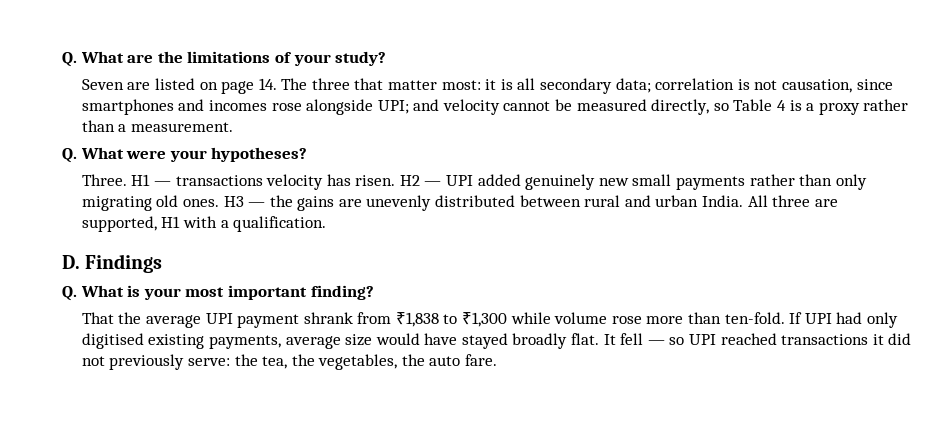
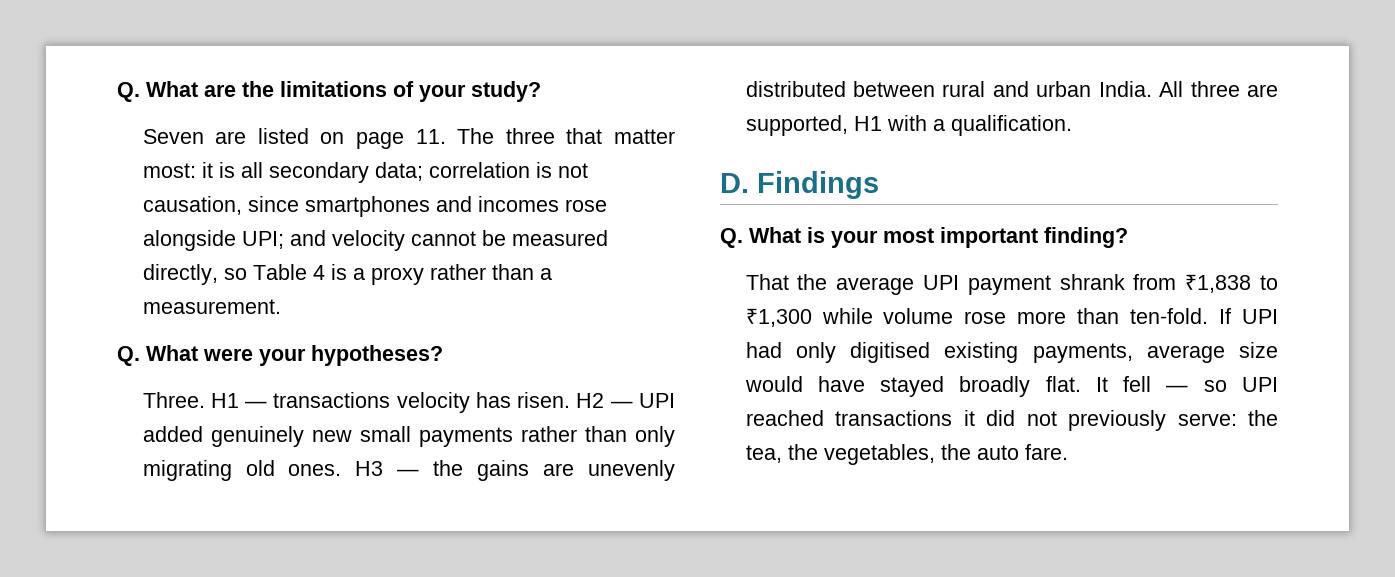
- Seven are listed on page 14. The three that matter most: it is all secondary data; correlation is not causation, since smartphones and incomes rose alongside UPI; and velocity cannot be measured directly, so Table 4 is a proxy rather than a measurement.
+ Seven are listed on page 11. The three that matter most: it is all secondary data; correlation is not causation, since smartphones and incomes rose alongside UPI; and velocity cannot be measured directly, so Table 4 is a proxy rather than a measurement.

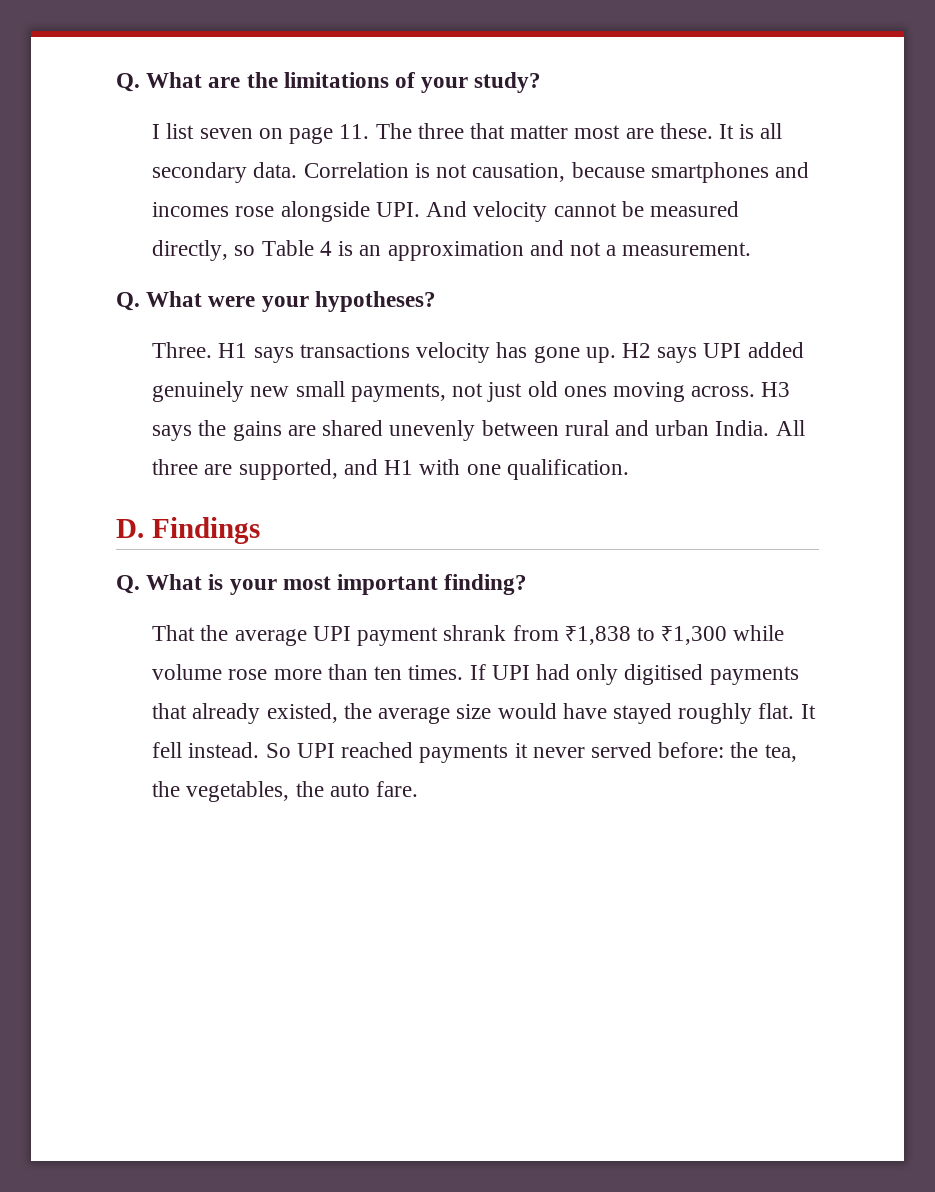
- Seven are listed on page 11. The three that matter most: it is all secondary data; correlation is not causation, since smartphones and incomes rose alongside UPI; and velocity cannot be measured directly, so Table 4 is a proxy rather than a measurement.
+ I list seven on page 11. The three that matter most are these. It is all secondary data. Correlation is not causation, because smartphones and incomes rose alongside UPI. And velocity cannot be measured directly, so Table 4 is an approximation and not a measurement.
- H1 — transactions velocity has risen. H2 — UPI added genuinely new small payments rather than only migrating old ones. H3 — the gains are unevenly distributed between rural and urban India.
+ H1 says transactions velocity has gone up. H2 says UPI added genuinely new small payments, not just old ones moving across. H3 says the gains are shared unevenly between rural and urban India.
- All three are supported, H1 with a qualification.
+ All three are supported, and H1 with one qualification.
- That the average UPI payment shrank from ₹1,838 to ₹1,300 while volume rose more than ten-fold.
+ That the average UPI payment shrank from ₹1,838 to ₹1,300 while volume rose more than ten times.
- If UPI had only digitised existing payments, average size would have stayed broadly flat.
+ If UPI had only digitised payments that already existed, the average size would have stayed roughly flat.
- It fell — so UPI reached transactions it did not previously serve: the tea, the vegetables, the auto fare.
+ It fell instead. So UPI reached payments it never served before: the tea, the vegetables, the auto fare.

